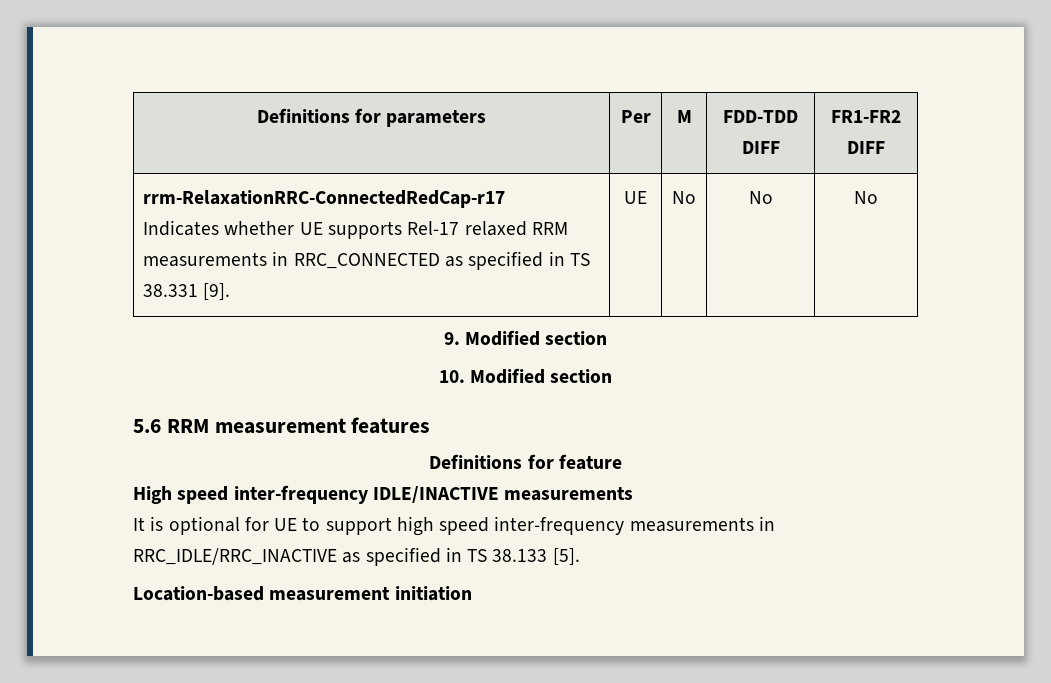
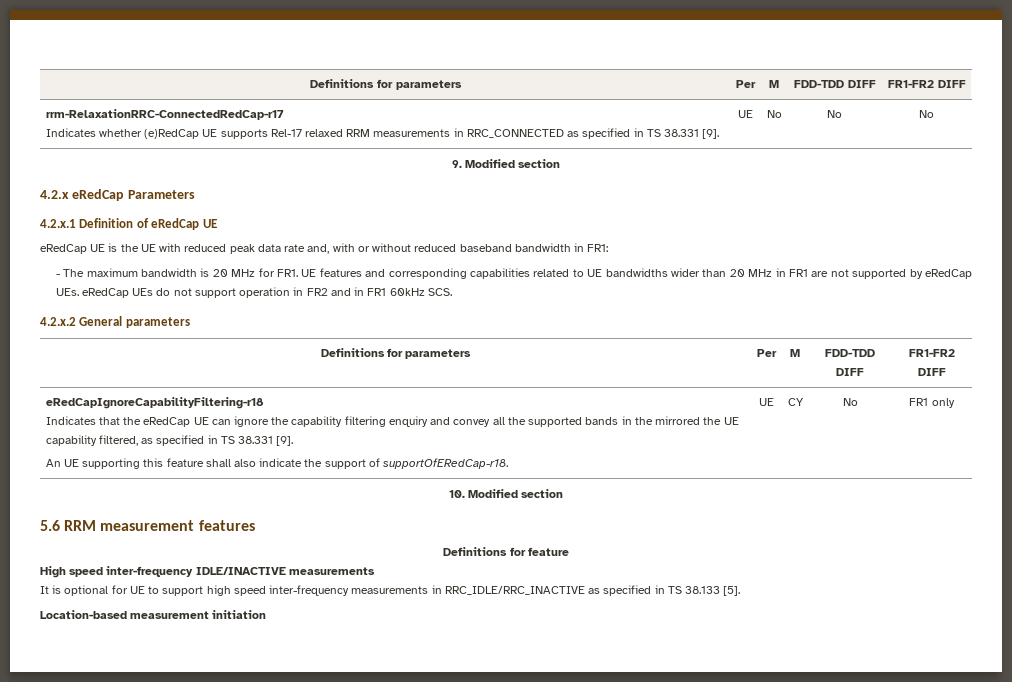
  rrm-RelaxationRRC-ConnectedRedCap-r17
- Indicates whether UE supports Rel-17 relaxed RRM measurements in RRC_CONNECTED as specified in TS 38.331 [9]. | UE | No | No | No
+ Indicates whether (e)RedCap UE supports Rel-17 relaxed RRM measurements in RRC_CONNECTED as specified in TS 38.331 [9]. | UE | No | No | No
+ 4.2.x eRedCap Parameters
+ 4.2.x.1 Definition of eRedCap UE
+ eRedCap UE is the UE with reduced peak data rate and, with or without reduced baseband bandwidth in FR1:
+ - The maximum bandwidth is 20 MHz for FR1. UE features and corresponding capabilities related to UE bandwidths wider than 20 MHz in FR1 are not supported by eRedCap UEs. eRedCap UEs do not support operation in FR2 and in FR1 60kHz SCS.
+ 4.2.x.2 General parameters
+ Definitions for parameters | Per | M | FDD-TDD DIFF | FR1-FR2 DIFF
+ eRedCapIgnoreCapabilityFiltering-r18
+ Indicates that the eRedCap UE can ignore the capability filtering enquiry and convey all the supported bands in the mirrored the UE capability filtered, as specified in TS 38.331 [9].
+ An UE supporting this feature shall also indicate the support of supportOfERedCap-r18. | UE | CY | No | FR1 only

